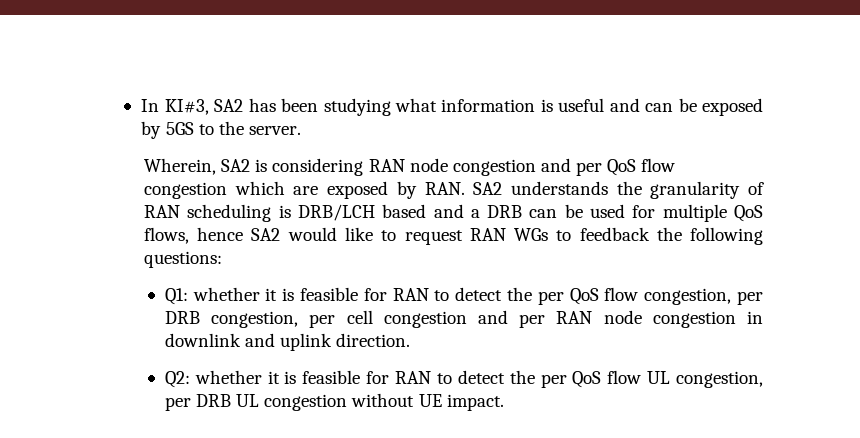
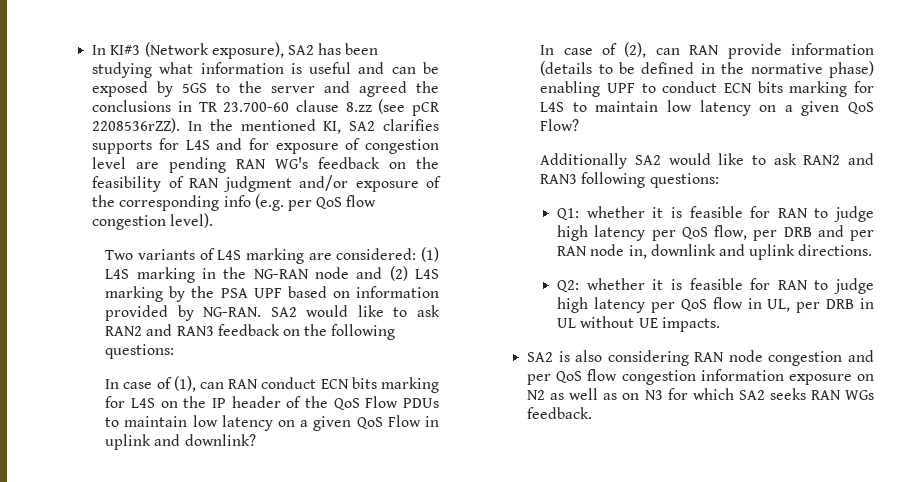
- In KI#3, SA2 has been studying what information is useful and can be exposed by 5GS to the server.
- Wherein, SA2 is considering RAN node congestion and per QoS flow congestion which are exposed by RAN. SA2 understands the granularity of RAN scheduling is DRB/LCH based and a DRB can be used for multiple QoS flows, hence SA2 would like to request RAN WGs to feedback the following questions:
+ In KI#3 (Network exposure), SA2 has been studying what information is useful and can be exposed by 5GS to the server and agreed the conclusions in TR 23.700-60 clause 8.zz (see pCR 2208536rZZ). In the mentioned KI, SA2 clarifies supports for L4S and for exposure of congestion level are pending RAN WG's feedback on the feasibility of RAN judgment and/or exposure of the corresponding info (e.g. per QoS flow congestion level).
+ Two variants of L4S marking are considered: (1) L4S marking in the NG-RAN node and (2) L4S marking by the PSA UPF based on information provided by NG-RAN. SA2 would like to ask RAN2 and RAN3 feedback on the following questions:
+ In case of (1), can RAN conduct ECN bits marking for L4S on the IP header of the QoS Flow PDUs to maintain low latency on a given QoS Flow in uplink and downlink?
+ In case of (2), can RAN provide information (details to be defined in the normative phase) enabling UPF to conduct ECN bits marking for L4S to maintain low latency on a given QoS Flow?
+ Additionally SA2 would like to ask RAN2 and RAN3 following questions:
- Q1: whether it is feasible for RAN to detect the per QoS flow congestion, per DRB congestion, per cell congestion and per RAN node congestion in downlink and uplink direction.
+ Q1: whether it is feasible for RAN to judge high latency per QoS flow, per DRB and per RAN node in, downlink and uplink directions.
- Q2: whether it is feasible for RAN to detect the per QoS flow UL congestion, per DRB UL congestion without UE impact.
+ Q2: whether it is feasible for RAN to judge high latency per QoS flow in UL, per DRB in UL without UE impacts.
+ SA2 is also considering RAN node congestion and per QoS flow congestion information exposure on N2 as well as on N3 for which SA2 seeks RAN WGs feedback.

